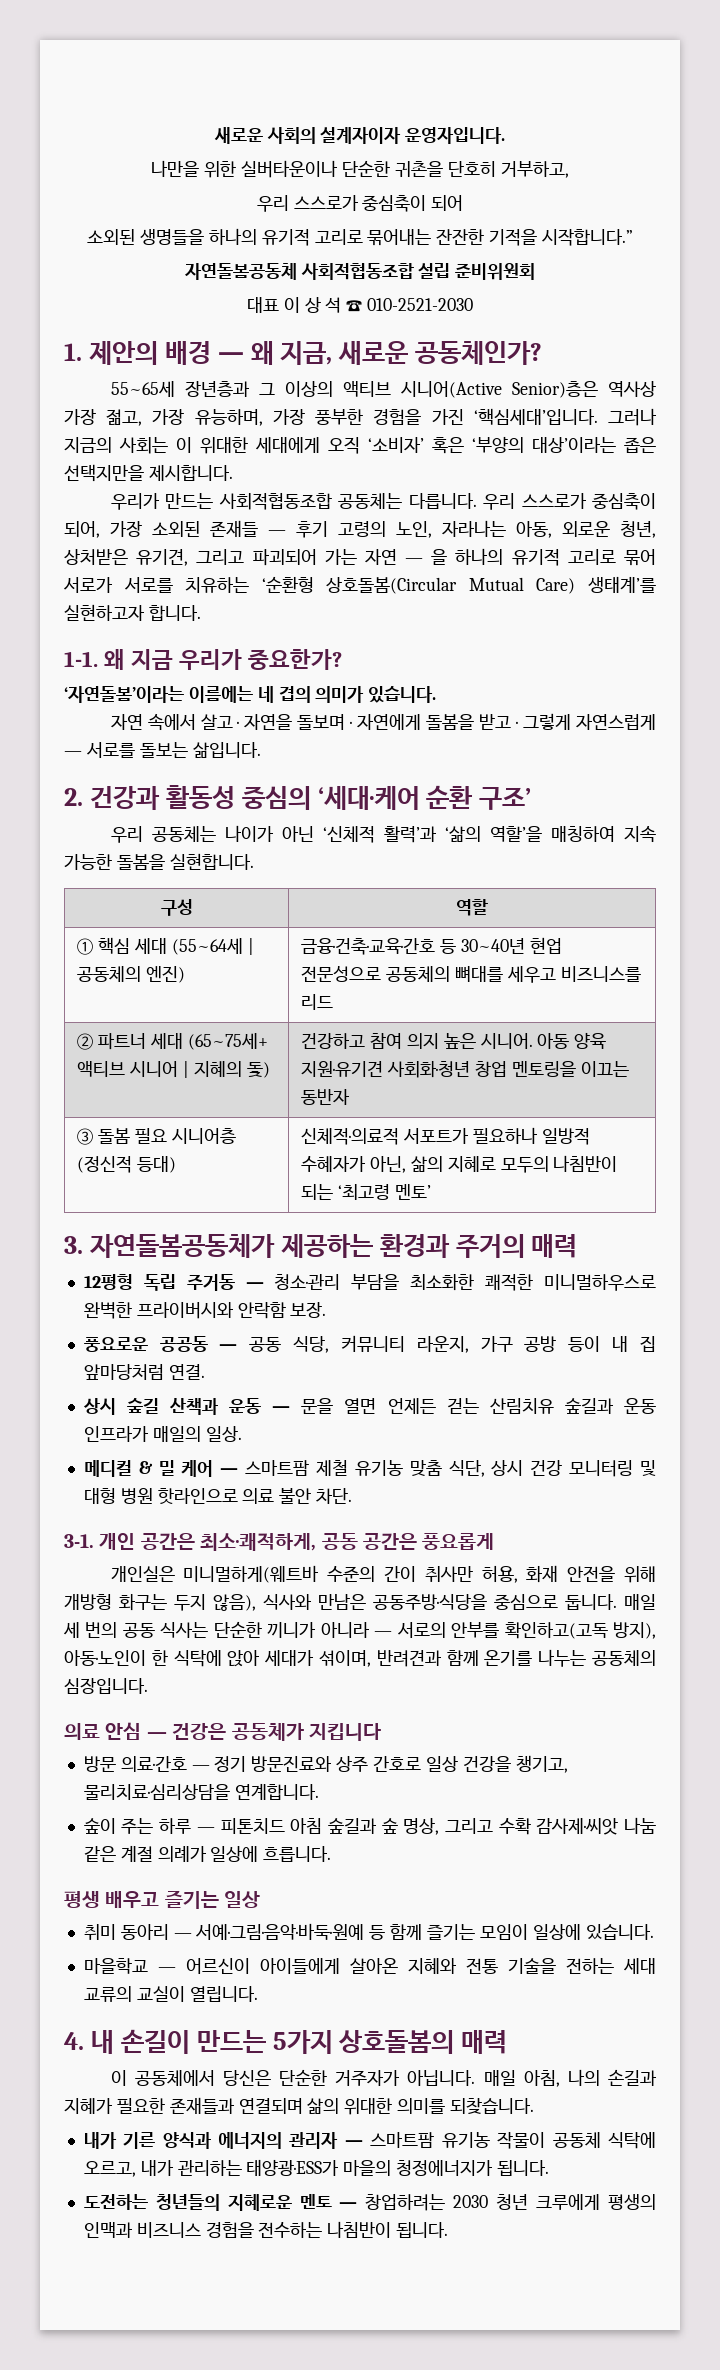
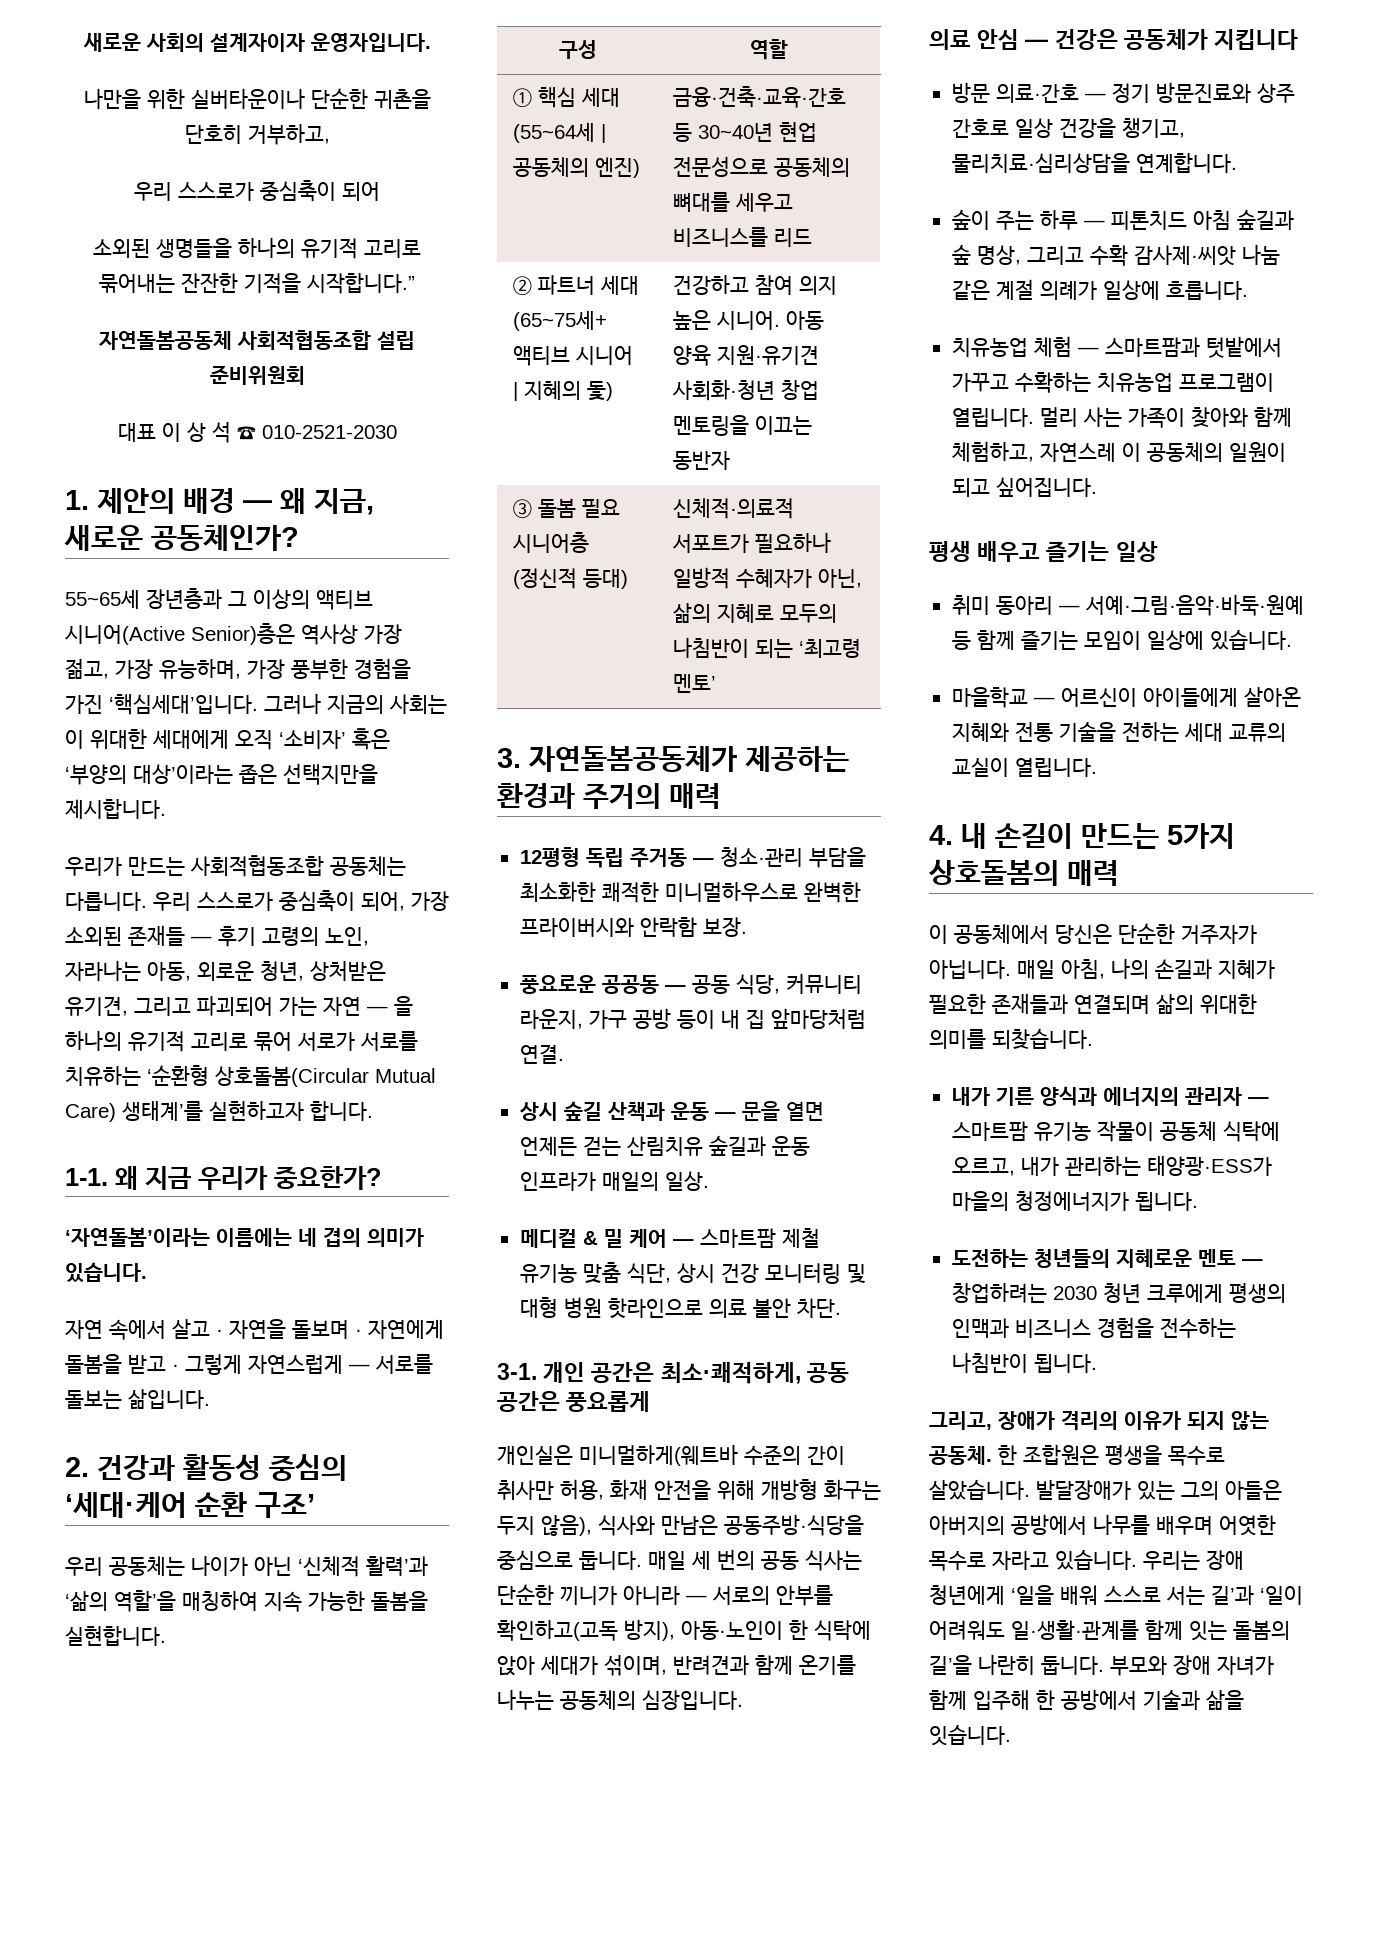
+ 치유농업 체험 — 스마트팜과 텃밭에서 가꾸고 수확하는 치유농업 프로그램이 열립니다. 멀리 사는 가족이 찾아와 함께 체험하고, 자연스레 이 공동체의 일원이 되고 싶어집니다.
+ 그리고, 장애가 격리의 이유가 되지 않는 공동체. 한 조합원은 평생을 목수로 살았습니다. 발달장애가 있는 그의 아들은 아버지의 공방에서 나무를 배우며 어엿한 목수로 자라고 있습니다. 우리는 장애 청년에게 ‘일을 배워 스스로 서는 길’과 ‘일이 어려워도 일·생활·관계를 함께 잇는 돌봄의 길’을 나란히 둡니다. 부모와 장애 자녀가 함께 입주해 한 공방에서 기술과 삶을 잇습니다.

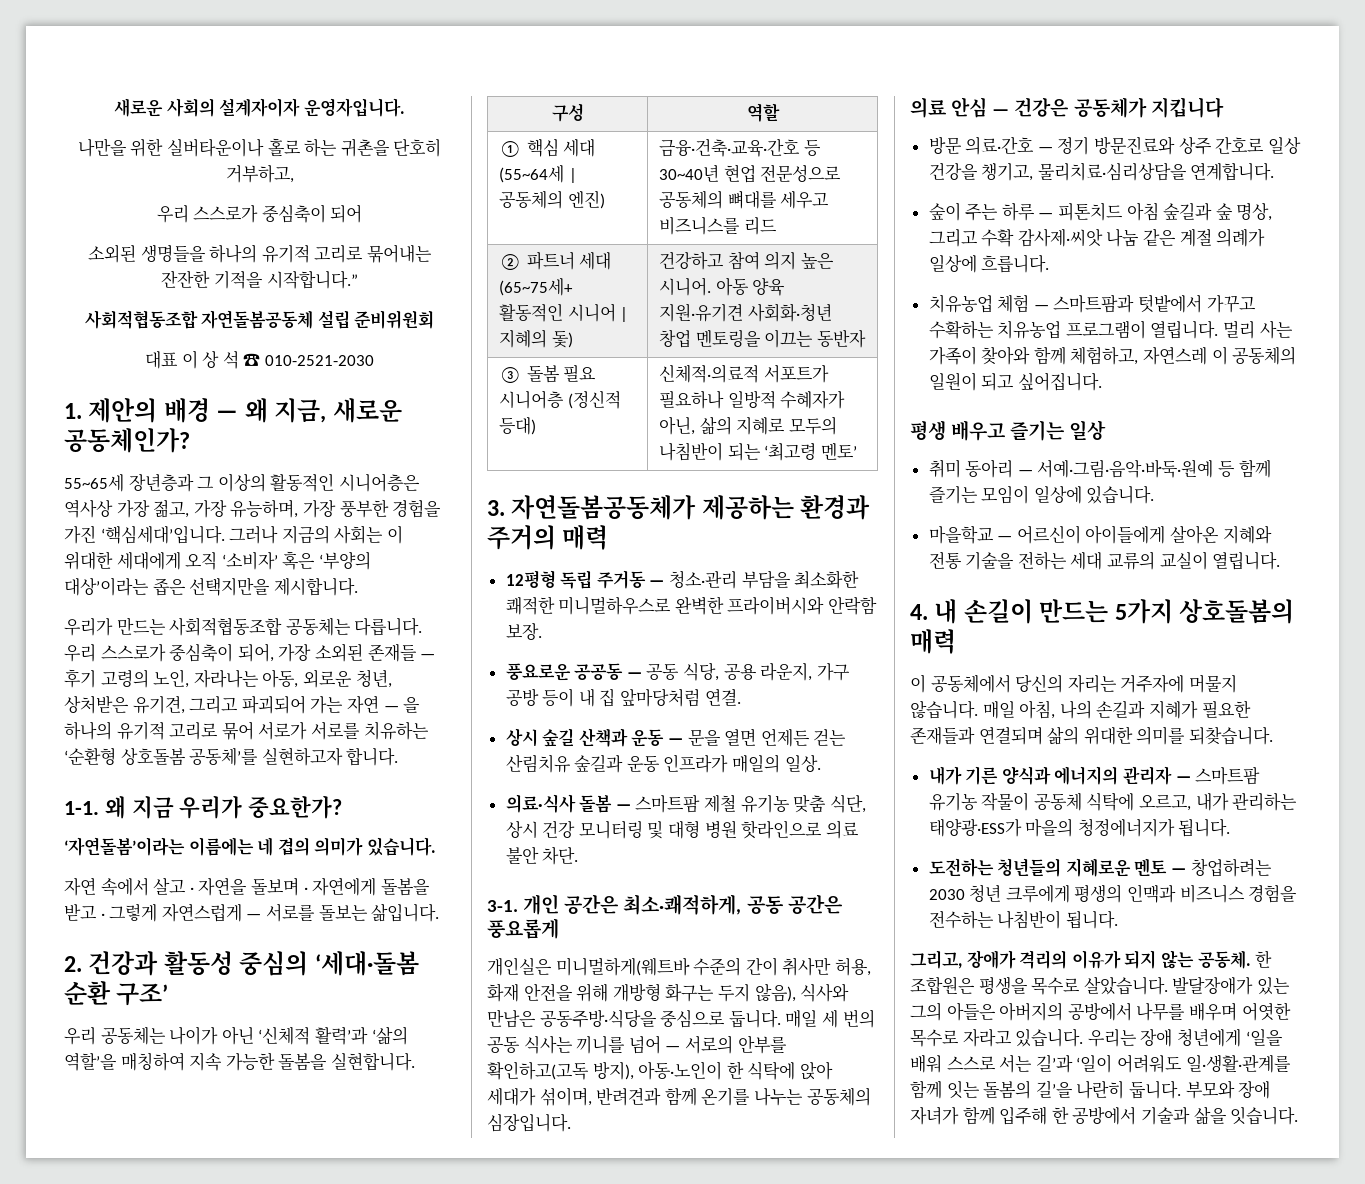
- 나만을 위한 실버타운이나 단순한 귀촌을 단호히 거부하고,
+ 나만을 위한 실버타운이나 홀로 하는 귀촌을 단호히 거부하고,
- 자연돌봄공동체 사회적협동조합 설립 준비위원회
+ 사회적협동조합 자연돌봄공동체 설립 준비위원회
- 55~65세 장년층과 그 이상의 액티브 시니어(Active Senior)층은 역사상 가장 젊고, 가장 유능하며, 가장 풍부한 경험을 가진 ‘핵심세대’입니다.
+ 55~65세 장년층과 그 이상의 활동적인 시니어층은 역사상 가장 젊고, 가장 유능하며, 가장 풍부한 경험을 가진 ‘핵심세대’입니다.
- 우리 스스로가 중심축이 되어, 가장 소외된 존재들 — 후기 고령의 노인, 자라나는 아동, 외로운 청년, 상처받은 유기견, 그리고 파괴되어 가는 자연 — 을 하나의 유기적 고리로 묶어 서로가 서로를 치유하는 ‘순환형 상호돌봄(Circular Mutual Care) 생태계’를 실현하고자 합니다.
+ 우리 스스로가 중심축이 되어, 가장 소외된 존재들 — 후기 고령의 노인, 자라나는 아동, 외로운 청년, 상처받은 유기견, 그리고 파괴되어 가는 자연 — 을 하나의 유기적 고리로 묶어 서로가 서로를 치유하는 ‘순환형 상호돌봄 공동체’를 실현하고자 합니다.
- 2. 건강과 활동성 중심의 ‘세대·케어 순환 구조’
+ 2. 건강과 활동성 중심의 ‘세대·돌봄 순환 구조’
- ② 파트너 세대 (65~75세+ 액티브 시니어 | 지혜의 돛) | 건강하고 참여 의지 높은 시니어. 아동 양육 지원·유기견 사회화·청년 창업 멘토링을 이끄는 동반자
+ ② 파트너 세대 (65~75세+ 활동적인 시니어 | 지혜의 돛) | 건강하고 참여 의지 높은 시니어. 아동 양육 지원·유기견 사회화·청년 창업 멘토링을 이끄는 동반자
- 풍요로운 공공동 — 공동 식당, 커뮤니티 라운지, 가구 공방 등이 내 집 앞마당처럼 연결.
+ 풍요로운 공공동 — 공동 식당, 공용 라운지, 가구 공방 등이 내 집 앞마당처럼 연결.
- 메디컬 & 밀 케어 — 스마트팜 제철 유기농 맞춤 식단, 상시 건강 모니터링 및 대형 병원 핫라인으로 의료 불안 차단.
+ 의료·식사 돌봄 — 스마트팜 제철 유기농 맞춤 식단, 상시 건강 모니터링 및 대형 병원 핫라인으로 의료 불안 차단.
- 매일 세 번의 공동 식사는 단순한 끼니가 아니라 — 서로의 안부를 확인하고(고독 방지), 아동·노인이 한 식탁에 앉아 세대가 섞이며, 반려견과 함께 온기를 나누는 공동체의 심장입니다.
+ 매일 세 번의 공동 식사는 끼니를 넘어 — 서로의 안부를 확인하고(고독 방지), 아동·노인이 한 식탁에 앉아 세대가 섞이며, 반려견과 함께 온기를 나누는 공동체의 심장입니다.
- 이 공동체에서 당신은 단순한 거주자가 아닙니다.
+ 이 공동체에서 당신의 자리는 거주자에 머물지 않습니다.

